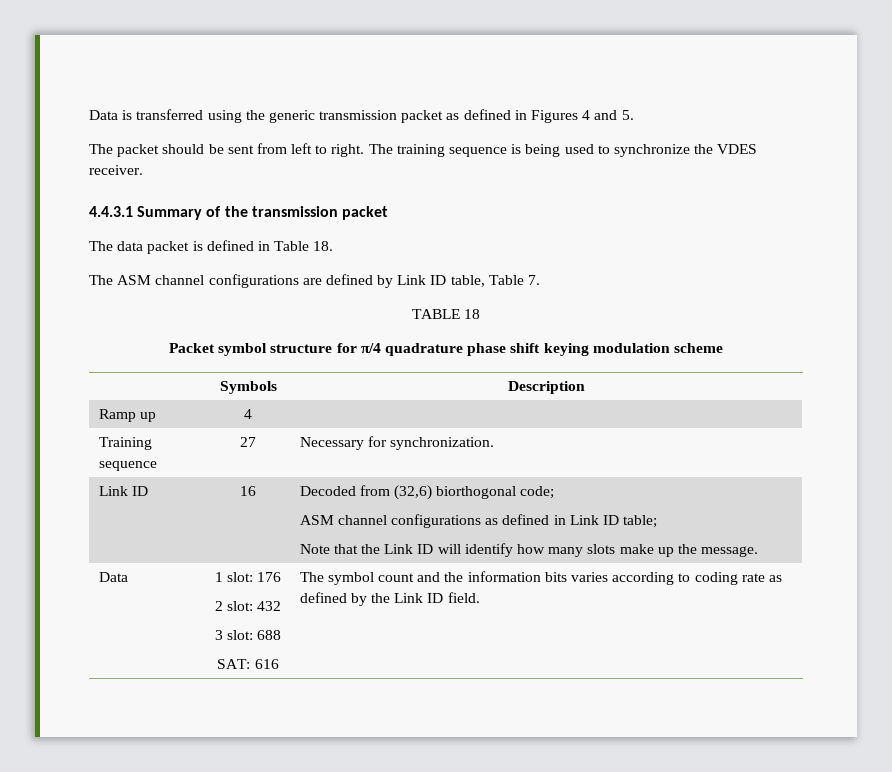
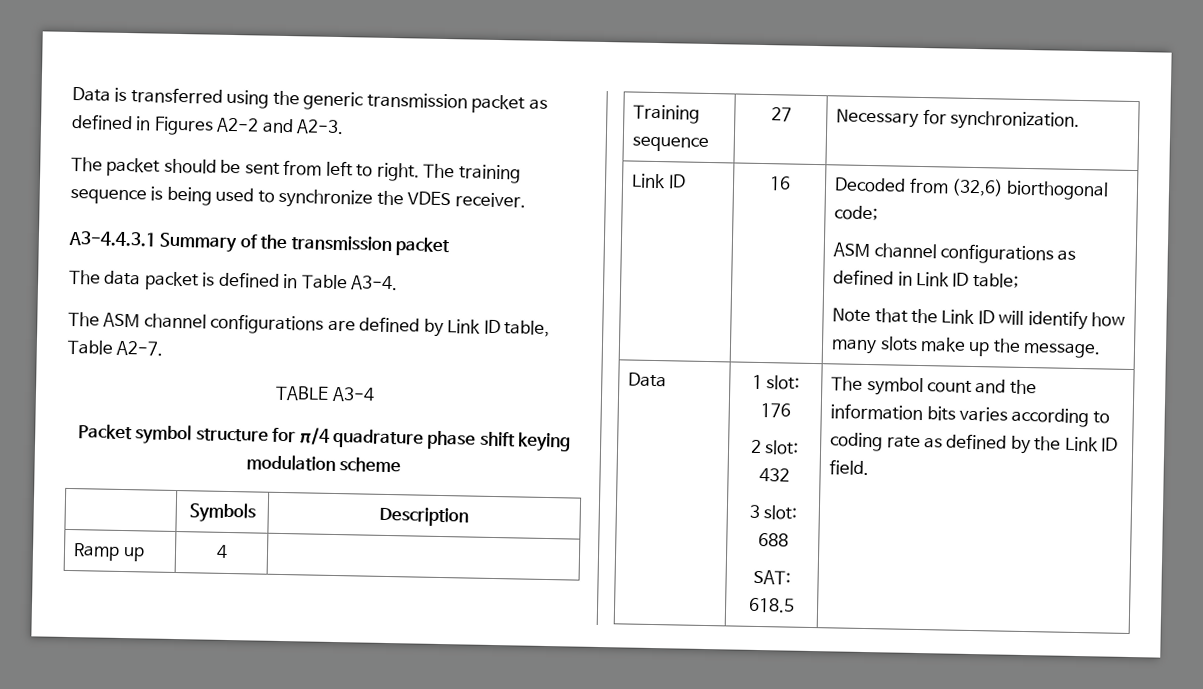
- Data is transferred using the generic transmission packet as defined in Figures 4 and 5.
+ Data is transferred using the generic transmission packet as defined in Figures A2-2 and A2-3.
- 4.4.3.1 Summary of the transmission packet
+ A3-4.4.3.1 Summary of the transmission packet
- The data packet is defined in Table 18.
+ The data packet is defined in Table A3-4.
- The ASM channel configurations are defined by Link ID table, Table 7.
+ The ASM channel configurations are defined by Link ID table, Table A2-7.
- TABLE 18
+ TABLE A3-4
  Data | 1 slot: 176
  2 slot: 432
  3 slot: 688
- SAT: 616 | The symbol count and the information bits varies according to coding rate as defined by the Link ID field.
+ SAT: 618.5 | The symbol count and the information bits varies according to coding rate as defined by the Link ID field.

